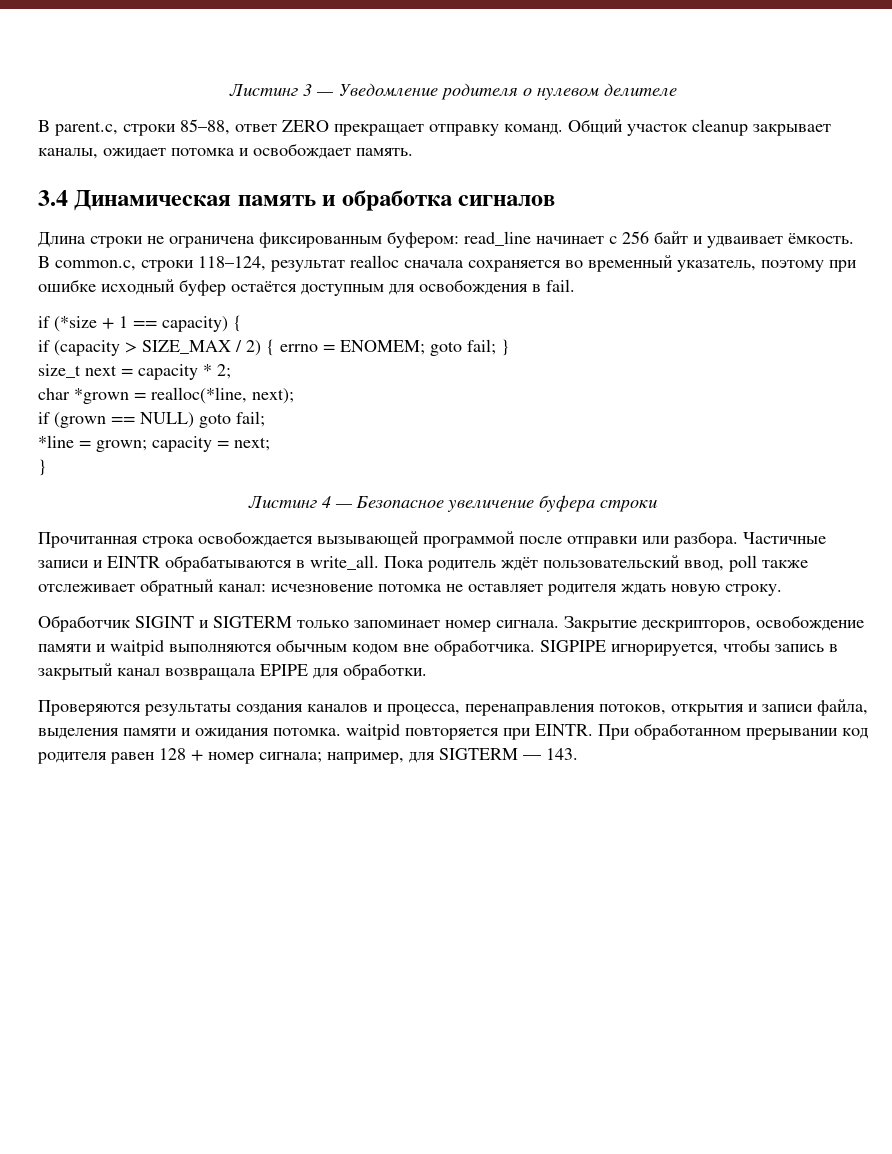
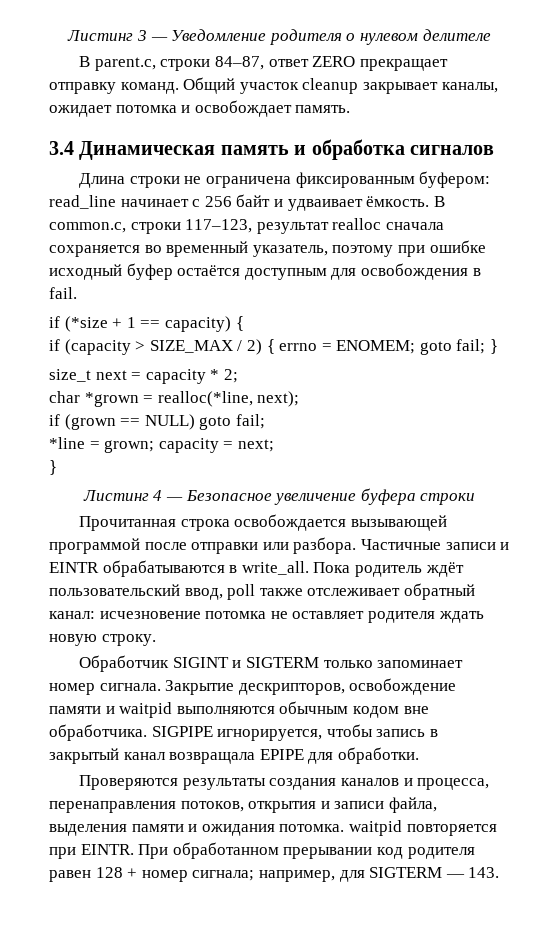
- В parent.c, строки 85–88, ответ ZERO прекращает отправку команд.
+ В parent.c, строки 84–87, ответ ZERO прекращает отправку команд.
- В common.c, строки 118–124, результат realloc сначала сохраняется во временный указатель, поэтому при ошибке исходный буфер остаётся доступным для освобождения в fail.
+ В common.c, строки 117–123, результат realloc сначала сохраняется во временный указатель, поэтому при ошибке исходный буфер остаётся доступным для освобождения в fail.

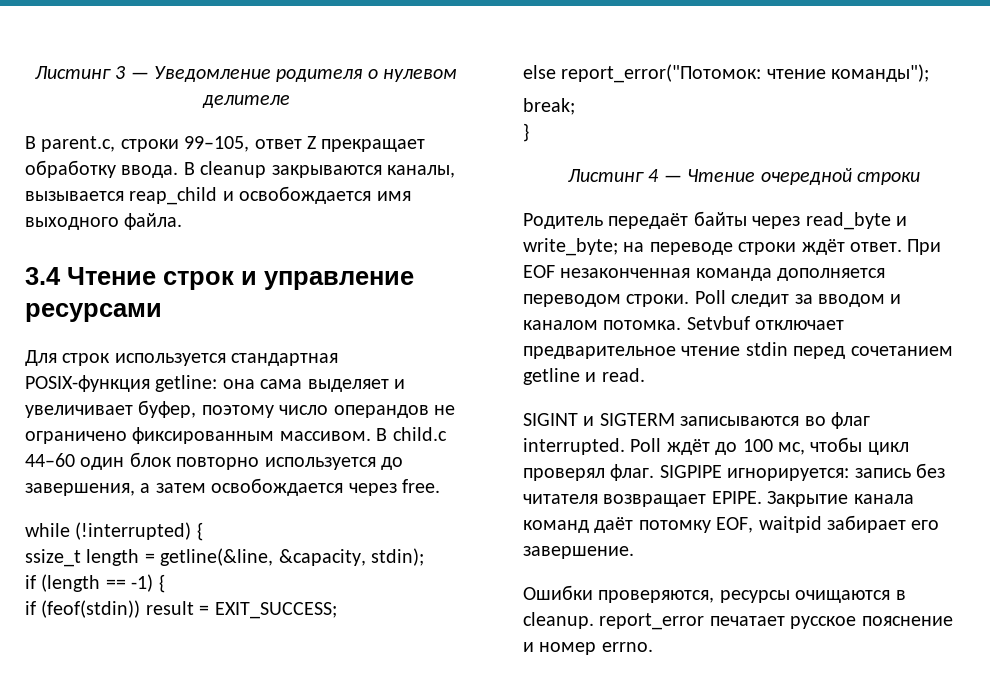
- В parent.c, строки 84–87, ответ ZERO прекращает отправку команд. Общий участок cleanup закрывает каналы, ожидает потомка и освобождает память.
- 3.4 Динамическая память и обработка сигналов
- Длина строки не ограничена фиксированным буфером: read_line начинает с 256 байт и удваивает ёмкость. В common.c, строки 117–123, результат realloc сначала сохраняется во временный указатель, поэтому при ошибке исходный буфер остаётся доступным для освобождения в fail.
- if (*size + 1 == capacity) {
- if (capacity > SIZE_MAX / 2) { errno = ENOMEM; goto fail; }
- size_t next = capacity * 2;
- char *grown = realloc(*line, next);
- if (grown == NULL) goto fail;
- *line = grown; capacity = next;
+ В parent.c, строки 99–105, ответ Z прекращает обработку ввода. В cleanup закрываются каналы, вызывается reap_child и освобождается имя выходного файла.
+ 3.4 Чтение строк и управление ресурсами
+ Для строк используется стандартная POSIX-функция getline: она сама выделяет и увеличивает буфер, поэтому число операндов не ограничено фиксированным массивом. В child.c 44–60 один блок повторно используется до завершения, а затем освобождается через free.
+ while (!interrupted) {
+ ssize_t length = getline(&line, &capacity, stdin);
+ if (length == -1) {
+ if (feof(stdin)) result = EXIT_SUCCESS;
+ else report_error("Потомок: чтение команды");
+ break;
  }
- Листинг 4 — Безопасное увеличение буфера строки
- Прочитанная строка освобождается вызывающей программой после отправки или разбора. Частичные записи и EINTR обрабатываются в write_all. Пока родитель ждёт пользовательский ввод, poll также отслеживает обратный канал: исчезновение потомка не оставляет родителя ждать новую строку.
- Обработчик SIGINT и SIGTERM только запоминает номер сигнала. Закрытие дескрипторов, освобождение памяти и waitpid выполняются обычным кодом вне обработчика. SIGPIPE игнорируется, чтобы запись в закрытый канал возвращала EPIPE для обработки.
- Проверяются результаты создания каналов и процесса, перенаправления потоков, открытия и записи файла, выделения памяти и ожидания потомка. waitpid повторяется при EINTR. При обработанном прерывании код родителя равен 128 + номер сигнала; например, для SIGTERM — 143.
+ Листинг 4 — Чтение очередной строки
+ Родитель передаёт байты через read_byte и write_byte; на переводе строки ждёт ответ. При EOF незаконченная команда дополняется переводом строки. Poll следит за вводом и каналом потомка. Setvbuf отключает предварительное чтение stdin перед сочетанием getline и read.
+ SIGINT и SIGTERM записываются во флаг interrupted. Poll ждёт до 100 мс, чтобы цикл проверял флаг. SIGPIPE игнорируется: запись без читателя возвращает EPIPE. Закрытие канала команд даёт потомку EOF, waitpid забирает его завершение.
+ Ошибки проверяются, ресурсы очищаются в cleanup. report_error печатает русское пояснение и номер errno.

